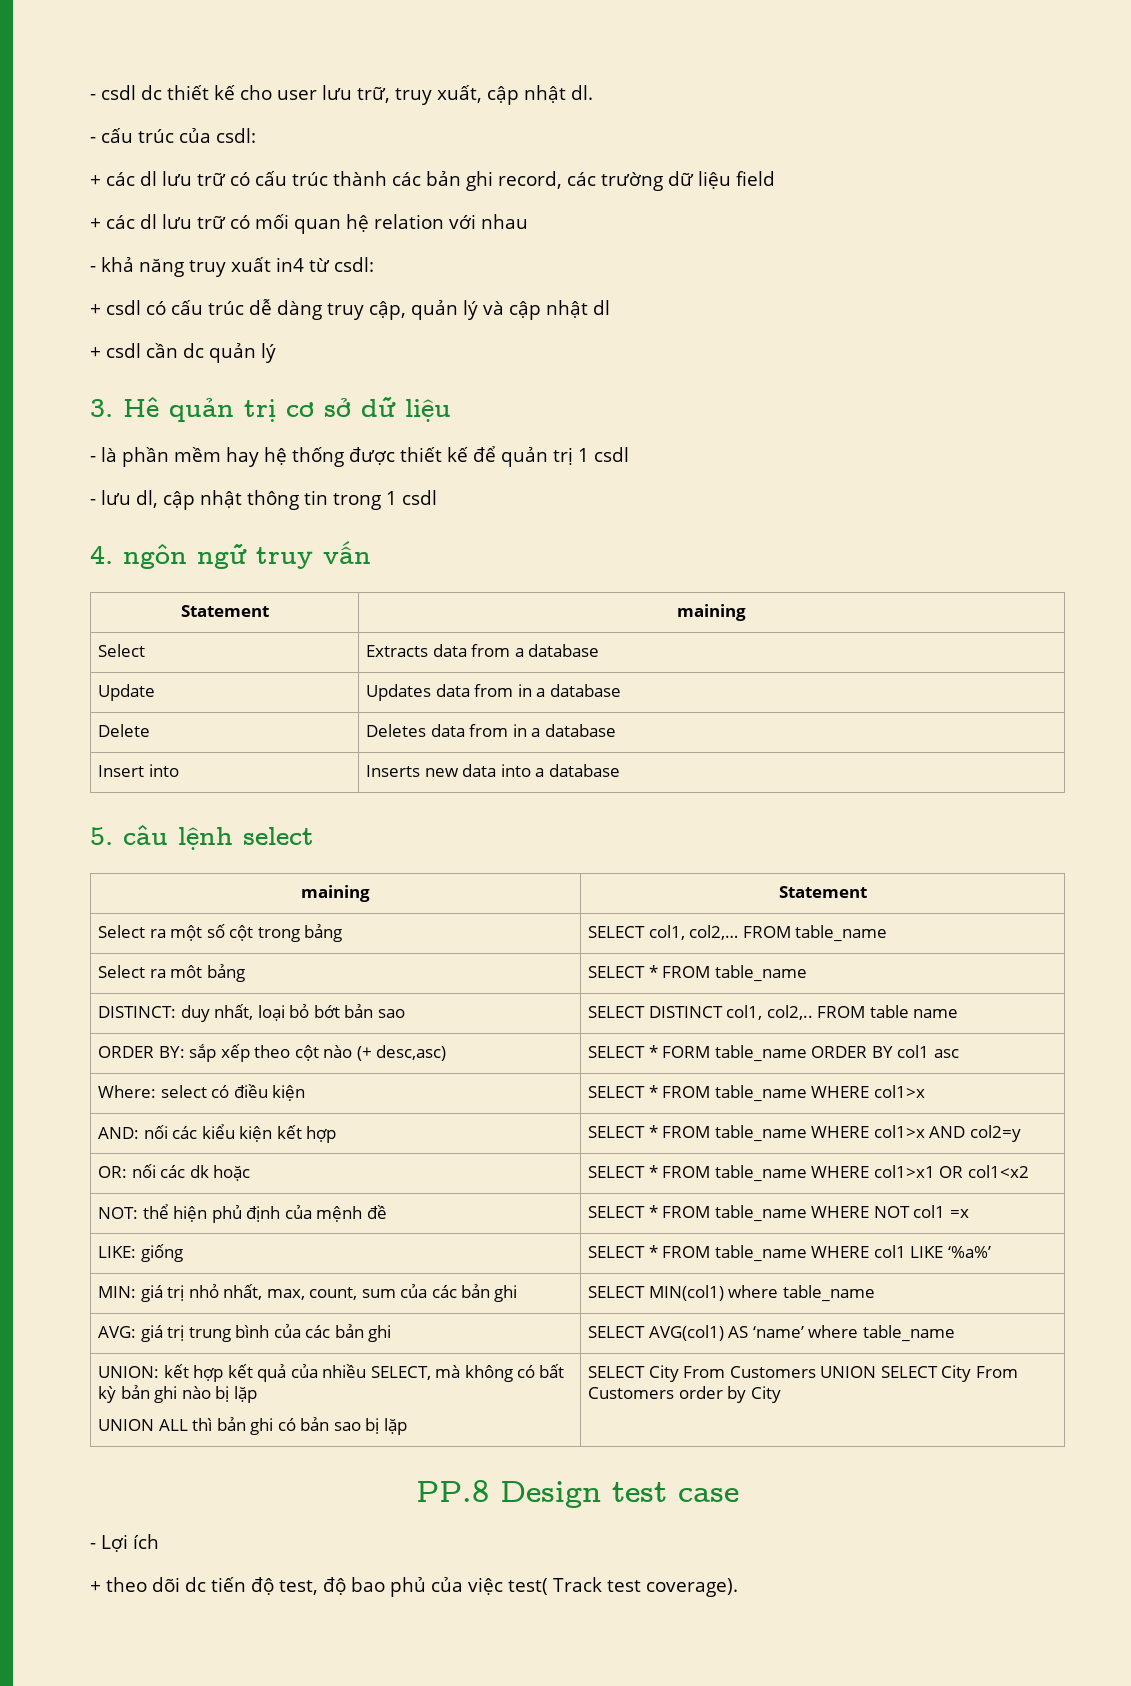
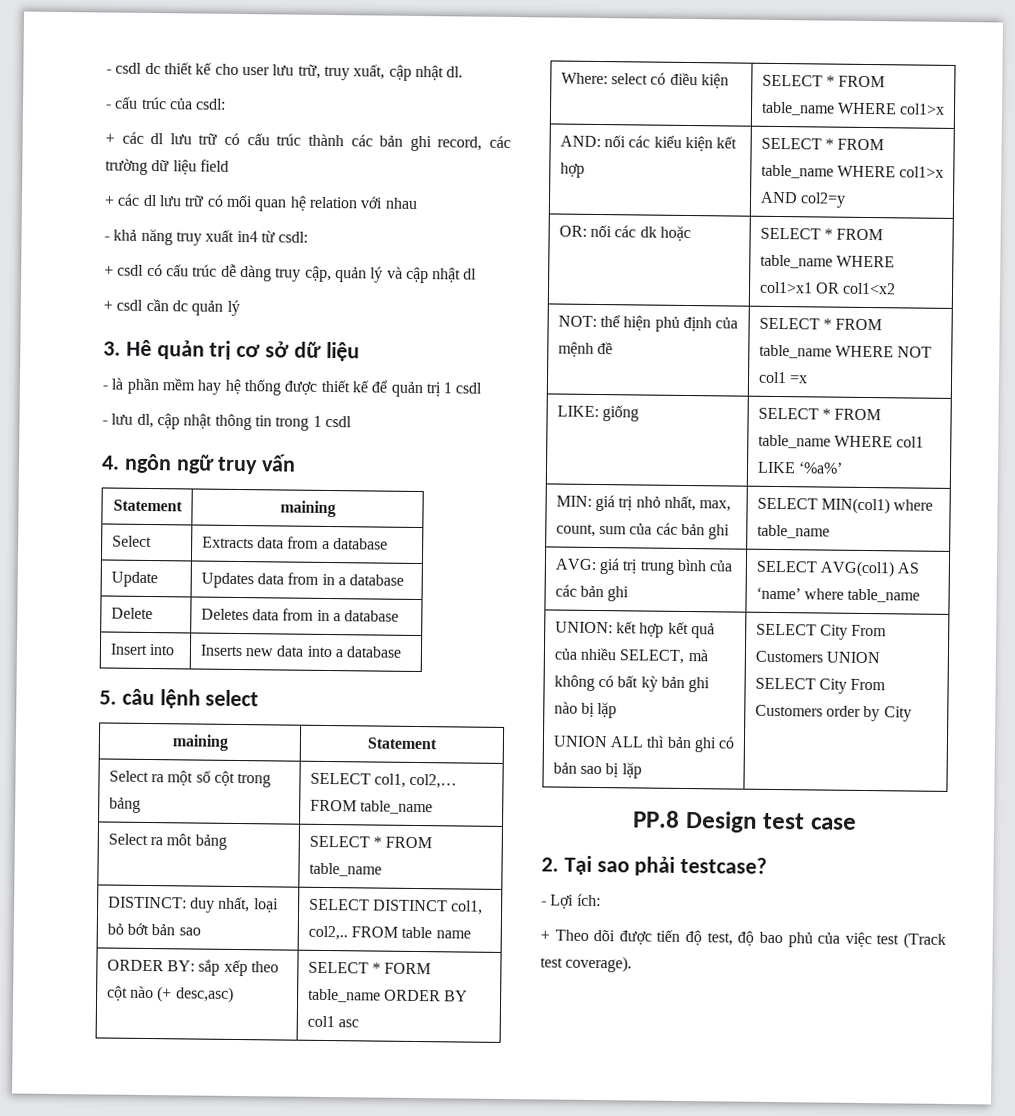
+ 2. Tại sao phải testcase?
- - Lợi ích
- + theo dõi dc tiến độ test, độ bao phủ của việc test( Track test coverage).
+ - Lợi ích:
+ + Theo dõi được tiến độ test, độ bao phủ của việc test (Track test coverage).

